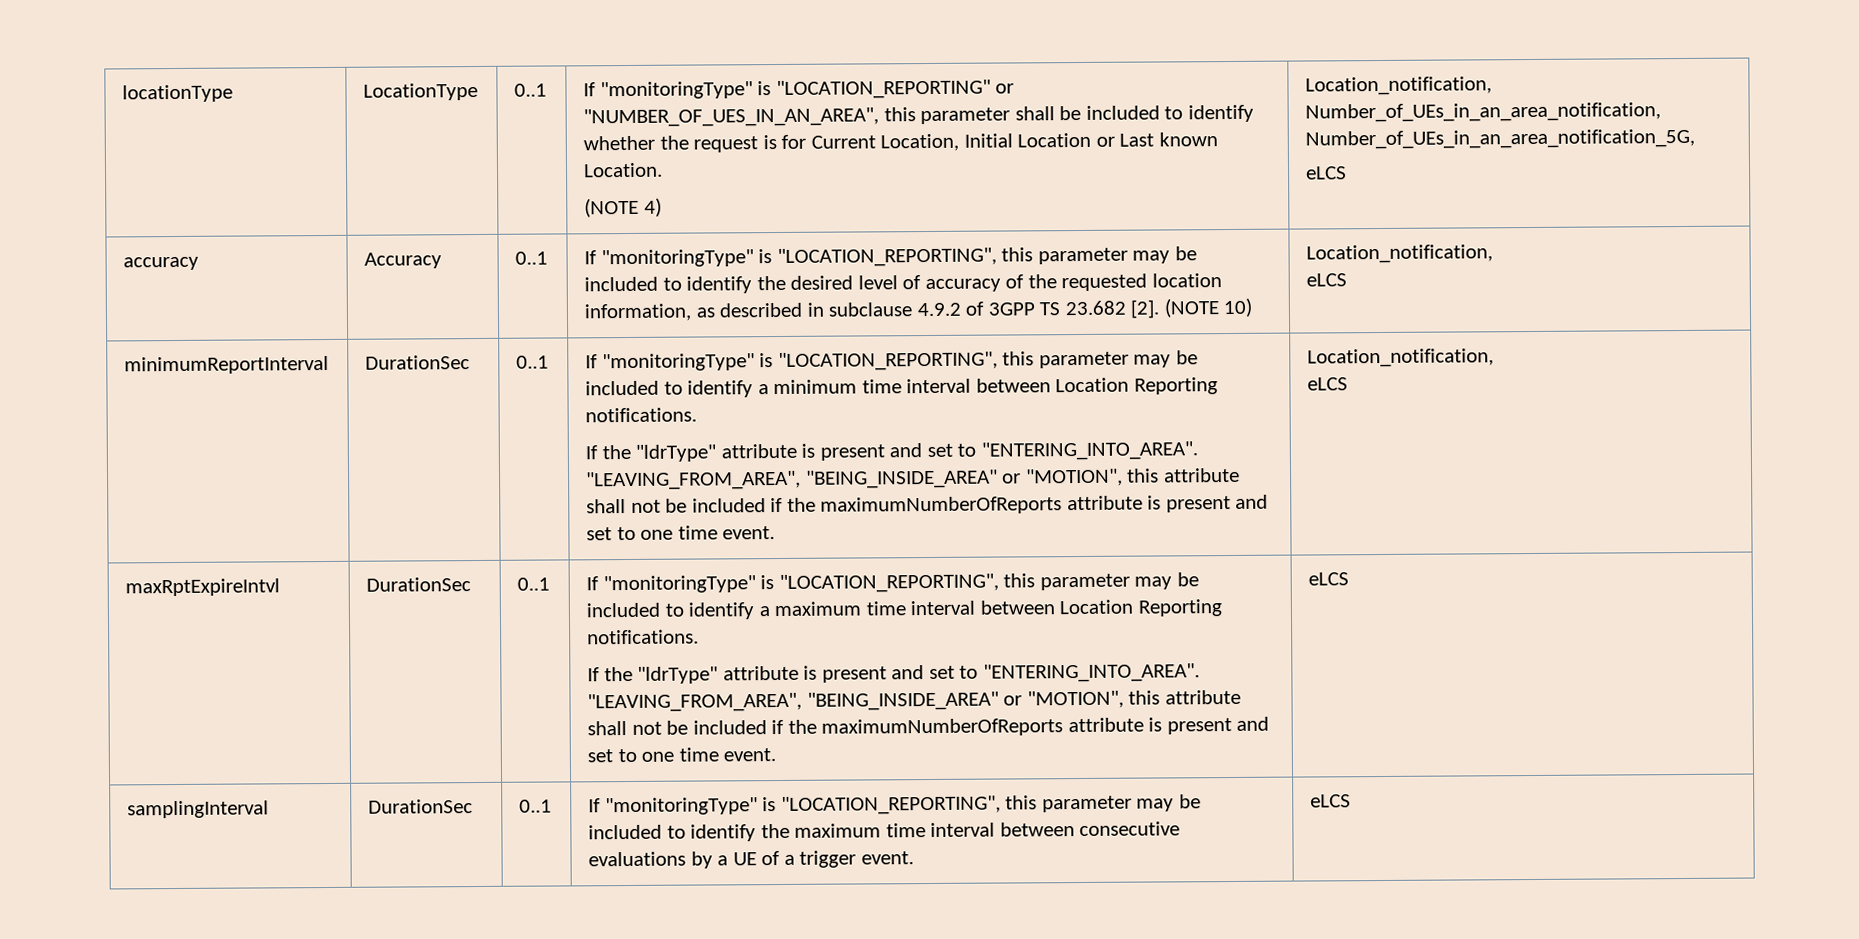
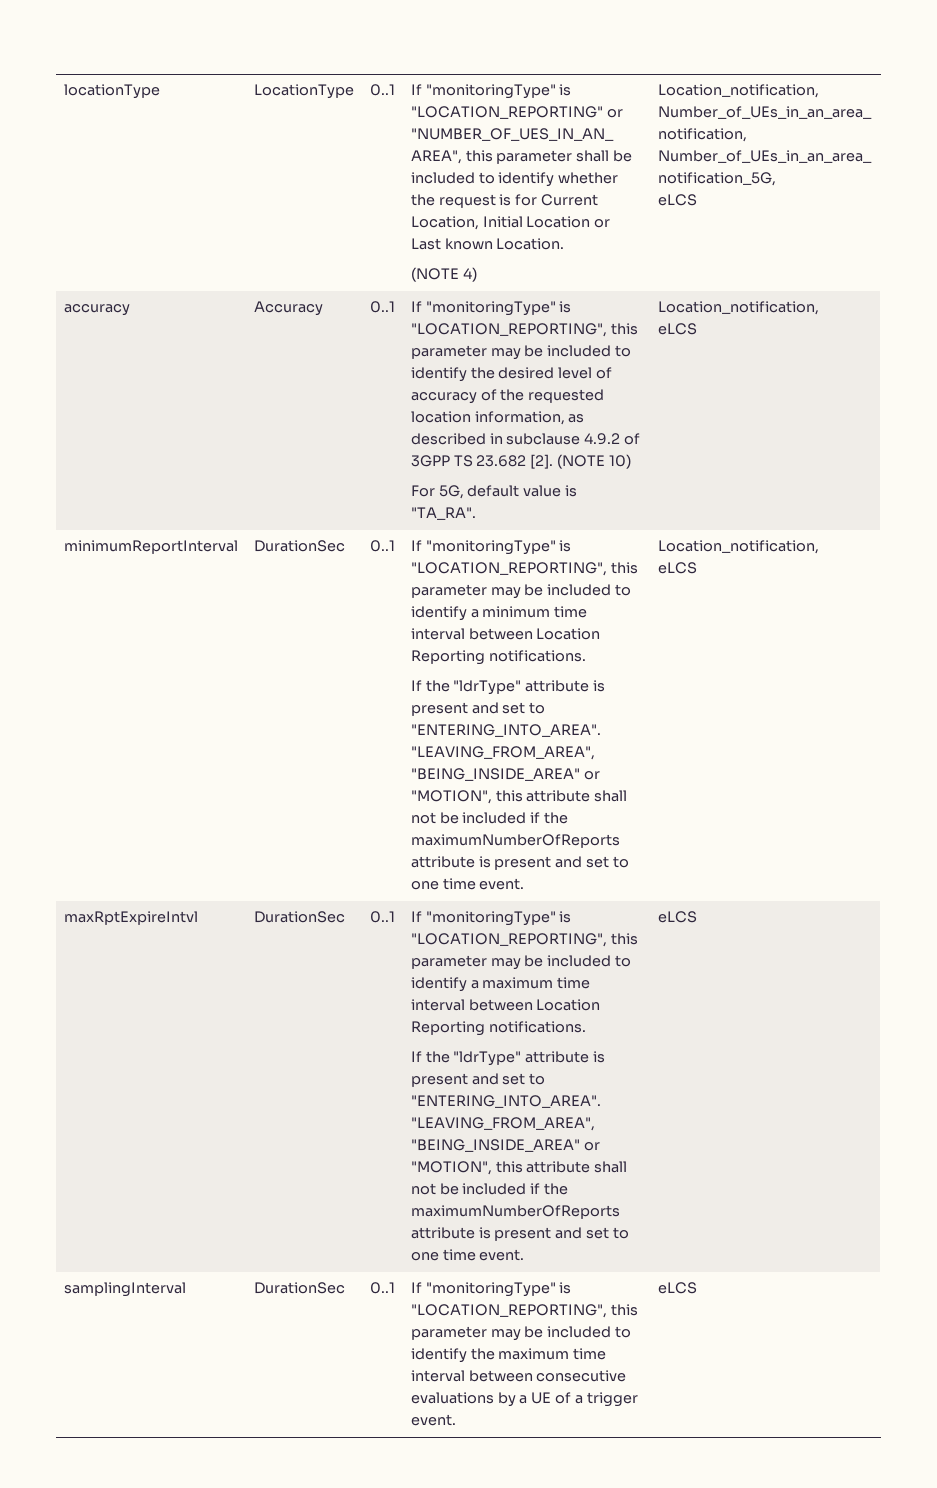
+ For 5G, default value is "TA_RA".

